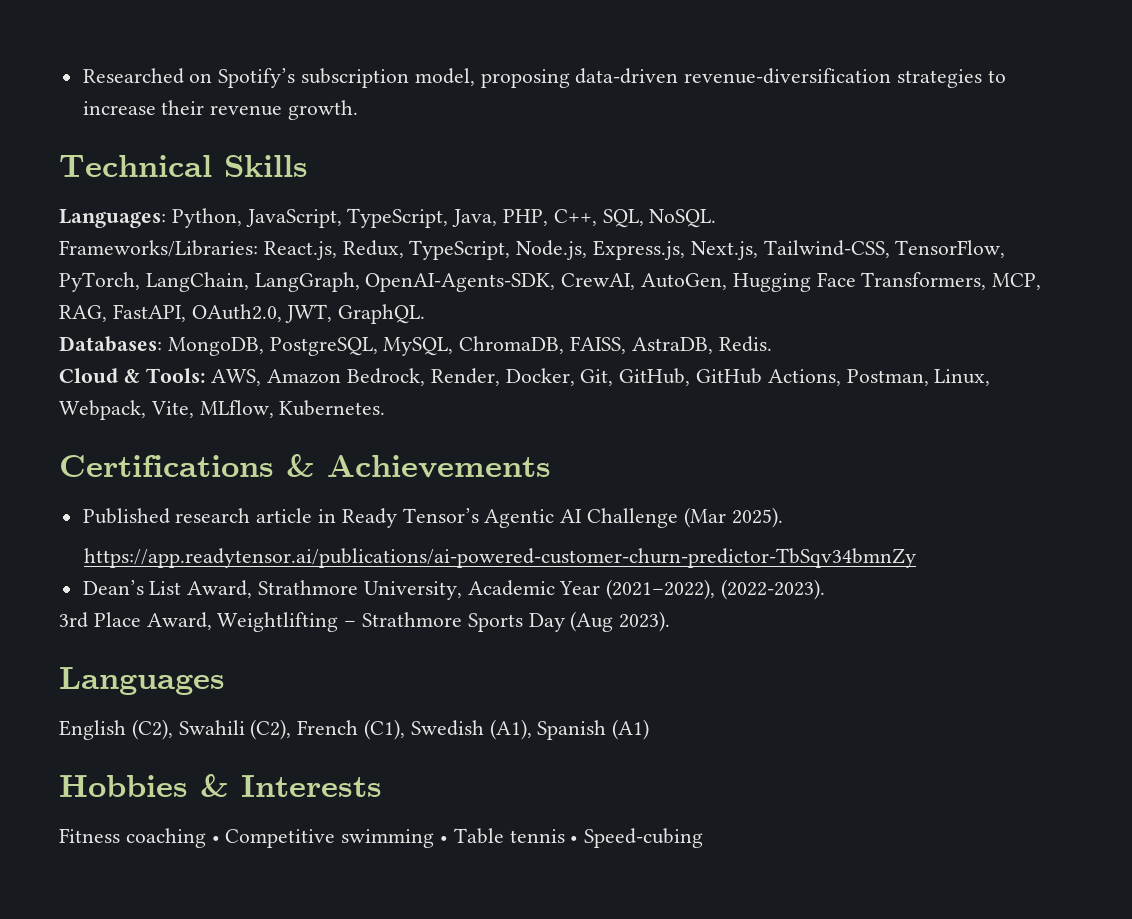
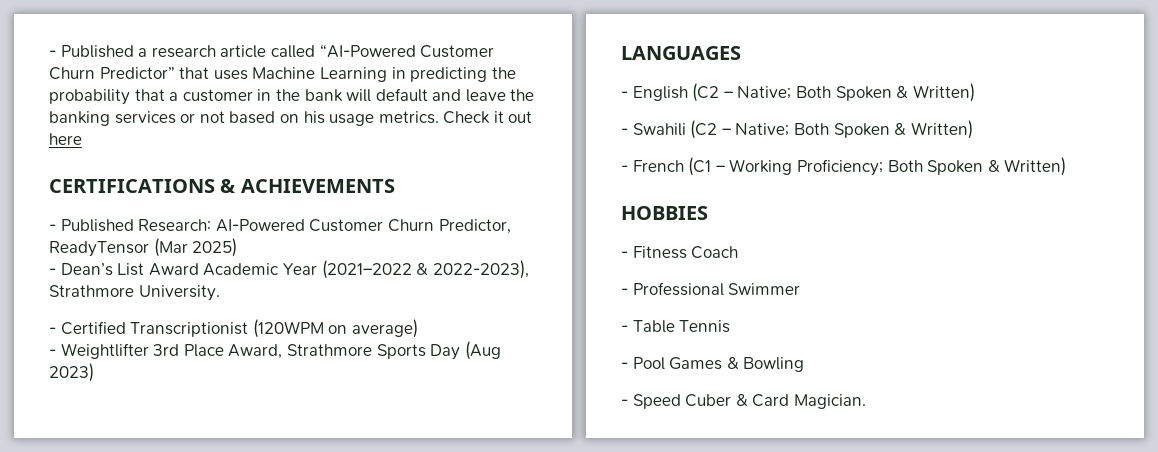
- Researched on Spotify’s subscription model, proposing data‑driven revenue‑diversification strategies to increase their revenue growth.
- Technical Skills
- Languages: Python, JavaScript, TypeScript, Java, PHP, C++, SQL, NoSQL.
- Frameworks/Libraries: React.js, Redux, TypeScript, Node.js, Express.js, Next.js, Tailwind-CSS, TensorFlow, PyTorch, LangChain, LangGraph, OpenAI-Agents-SDK, CrewAI, AutoGen, Hugging Face Transformers, MCP, RAG, FastAPI, OAuth2.0, JWT, GraphQL.
- Databases: MongoDB, PostgreSQL, MySQL, ChromaDB, FAISS, AstraDB, Redis.
- Cloud & Tools: AWS, Amazon Bedrock, Render, Docker, Git, GitHub, GitHub Actions, Postman, Linux, Webpack, Vite, MLflow, Kubernetes.
- Certifications & Achievements
- Published research article in Ready Tensor’s Agentic AI Challenge (Mar 2025).
- https://app.readytensor.ai/publications/ai-powered-customer-churn-predictor-TbSqv34bmnZy
- Dean’s List Award, Strathmore University, Academic Year (2021–2022), (2022-2023).
- 3rd Place Award, Weightlifting – Strathmore Sports Day (Aug 2023).
- Languages
- English (C2), Swahili (C2), French (C1), Swedish (A1), Spanish (A1)
- Hobbies & Interests
- Fitness coaching • Competitive swimming • Table tennis • Speed‑cubing
+ - Published a research article called “AI-Powered Customer Churn Predictor” that uses Machine Learning in predicting the probability that a customer in the bank will default and leave the banking services or not based on his usage metrics. Check it out here
+ CERTIFICATIONS & ACHIEVEMENTS
+ - Published Research: AI-Powered Customer Churn Predictor, ReadyTensor (Mar 2025)
+ - Dean’s List Award Academic Year (2021–2022 & 2022-2023), Strathmore University.
+ - Certified Transcriptionist (120WPM on average)
+ - Weightlifter 3rd Place Award, Strathmore Sports Day (Aug 2023)
+ LANGUAGES
+ - English (C2 – Native; Both Spoken & Written)
+ - Swahili (C2 – Native; Both Spoken & Written)
+ - French (C1 – Working Proficiency; Both Spoken & Written)
+ HOBBIES
+ - Fitness Coach
+ - Professional Swimmer
+ - Table Tennis
+ - Pool Games & Bowling
+ - Speed Cuber & Card Magician.

